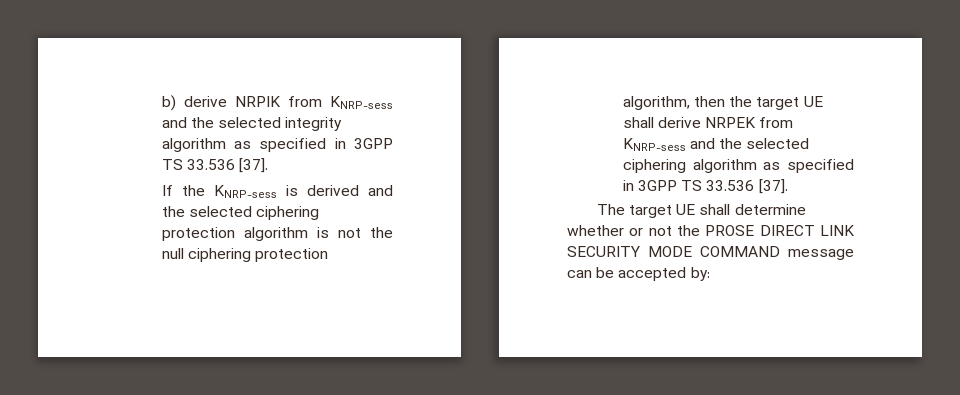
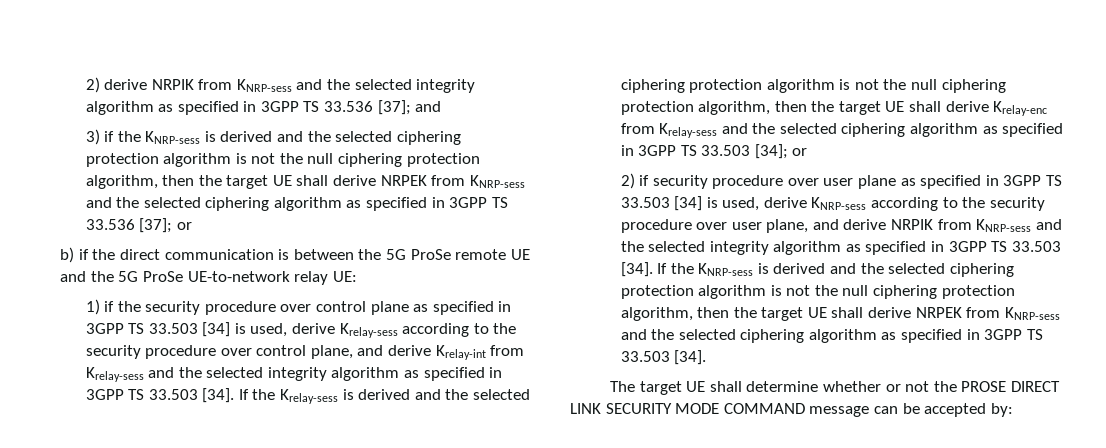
- b) derive NRPIK from KNRP-sess and the selected integrity algorithm as specified in 3GPP TS 33.536 [37].
- If the KNRP-sess is derived and the selected ciphering protection algorithm is not the null ciphering protection algorithm, then the target UE shall derive NRPEK from KNRP-sess and the selected ciphering algorithm as specified in 3GPP TS 33.536 [37].
+ 2) derive NRPIK from KNRP-sess and the selected integrity algorithm as specified in 3GPP TS 33.536 [37]; and
+ 3) if the KNRP-sess is derived and the selected ciphering protection algorithm is not the null ciphering protection algorithm, then the target UE shall derive NRPEK from KNRP-sess and the selected ciphering algorithm as specified in 3GPP TS 33.536 [37]; or
+ b) if the direct communication is between the 5G ProSe remote UE and the 5G ProSe UE-to-network relay UE:
+ 1) if the security procedure over control plane as specified in 3GPP TS 33.503 [34] is used, derive Krelay-sess according to the security procedure over control plane, and derive Krelay-int from Krelay-sess and the selected integrity algorithm as specified in 3GPP TS 33.503 [34]. If the Krelay-sess is derived and the selected ciphering protection algorithm is not the null ciphering protection algorithm, then the target UE shall derive Krelay-enc from Krelay-sess and the selected ciphering algorithm as specified in 3GPP TS 33.503 [34]; or
+ 2) if security procedure over user plane as specified in 3GPP TS 33.503 [34] is used, derive KNRP-sess according to the security procedure over user plane, and derive NRPIK from KNRP-sess and the selected integrity algorithm as specified in 3GPP TS 33.503 [34]. If the KNRP-sess is derived and the selected ciphering protection algorithm is not the null ciphering protection algorithm, then the target UE shall derive NRPEK from KNRP-sess and the selected ciphering algorithm as specified in 3GPP TS 33.503 [34].

